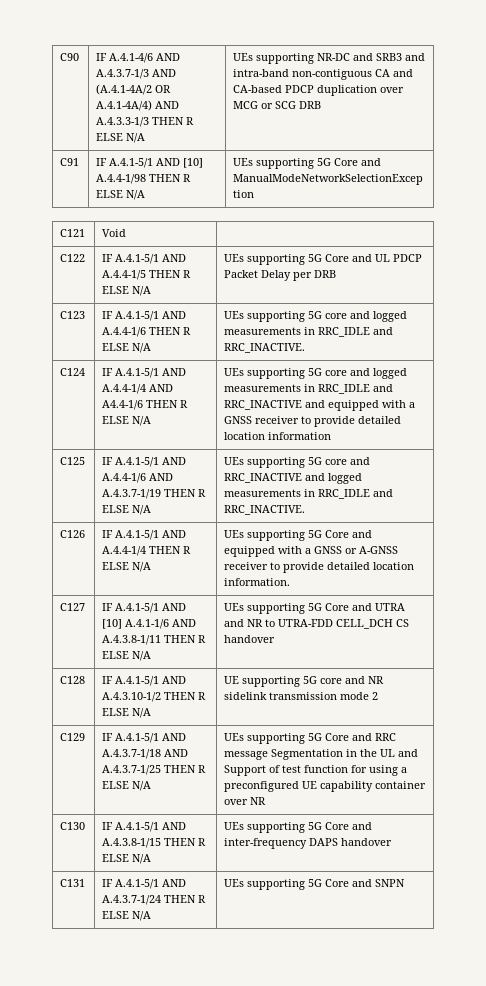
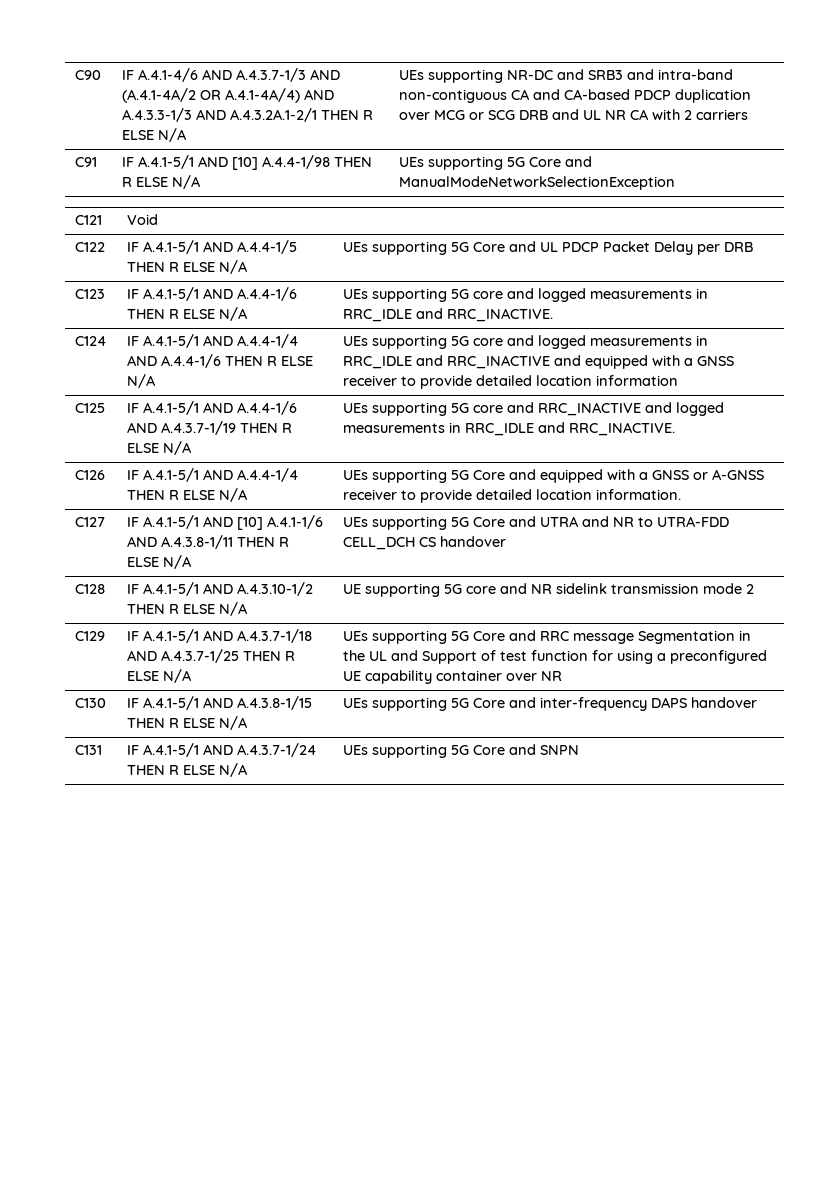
- IF A.4.1-4/6 AND A.4.3.7-1/3 AND (A.4.1-4A/2 OR A.4.1-4A/4) AND A.4.3.3-1/3 THEN R ELSE N/A
+ IF A.4.1-4/6 AND A.4.3.7-1/3 AND (A.4.1-4A/2 OR A.4.1-4A/4) AND A.4.3.3-1/3 AND A.4.3.2A.1-2/1 THEN R ELSE N/A
- UEs supporting NR-DC and SRB3 and intra-band non-contiguous CA and CA-based PDCP duplication over MCG or SCG DRB
+ UEs supporting NR-DC and SRB3 and intra-band non-contiguous CA and CA-based PDCP duplication over MCG or SCG DRB and UL NR CA with 2 carriers
- C124 | IF A.4.1-5/1 AND A.4.4-1/4 AND A4.4-1/6 THEN R ELSE N/A | UEs supporting 5G core and logged measurements in RRC_IDLE and RRC_INACTIVE and equipped with a GNSS receiver to provide detailed location information
+ C124 | IF A.4.1-5/1 AND A.4.4-1/4 AND A.4.4-1/6 THEN R ELSE N/A | UEs supporting 5G core and logged measurements in RRC_IDLE and RRC_INACTIVE and equipped with a GNSS receiver to provide detailed location information

